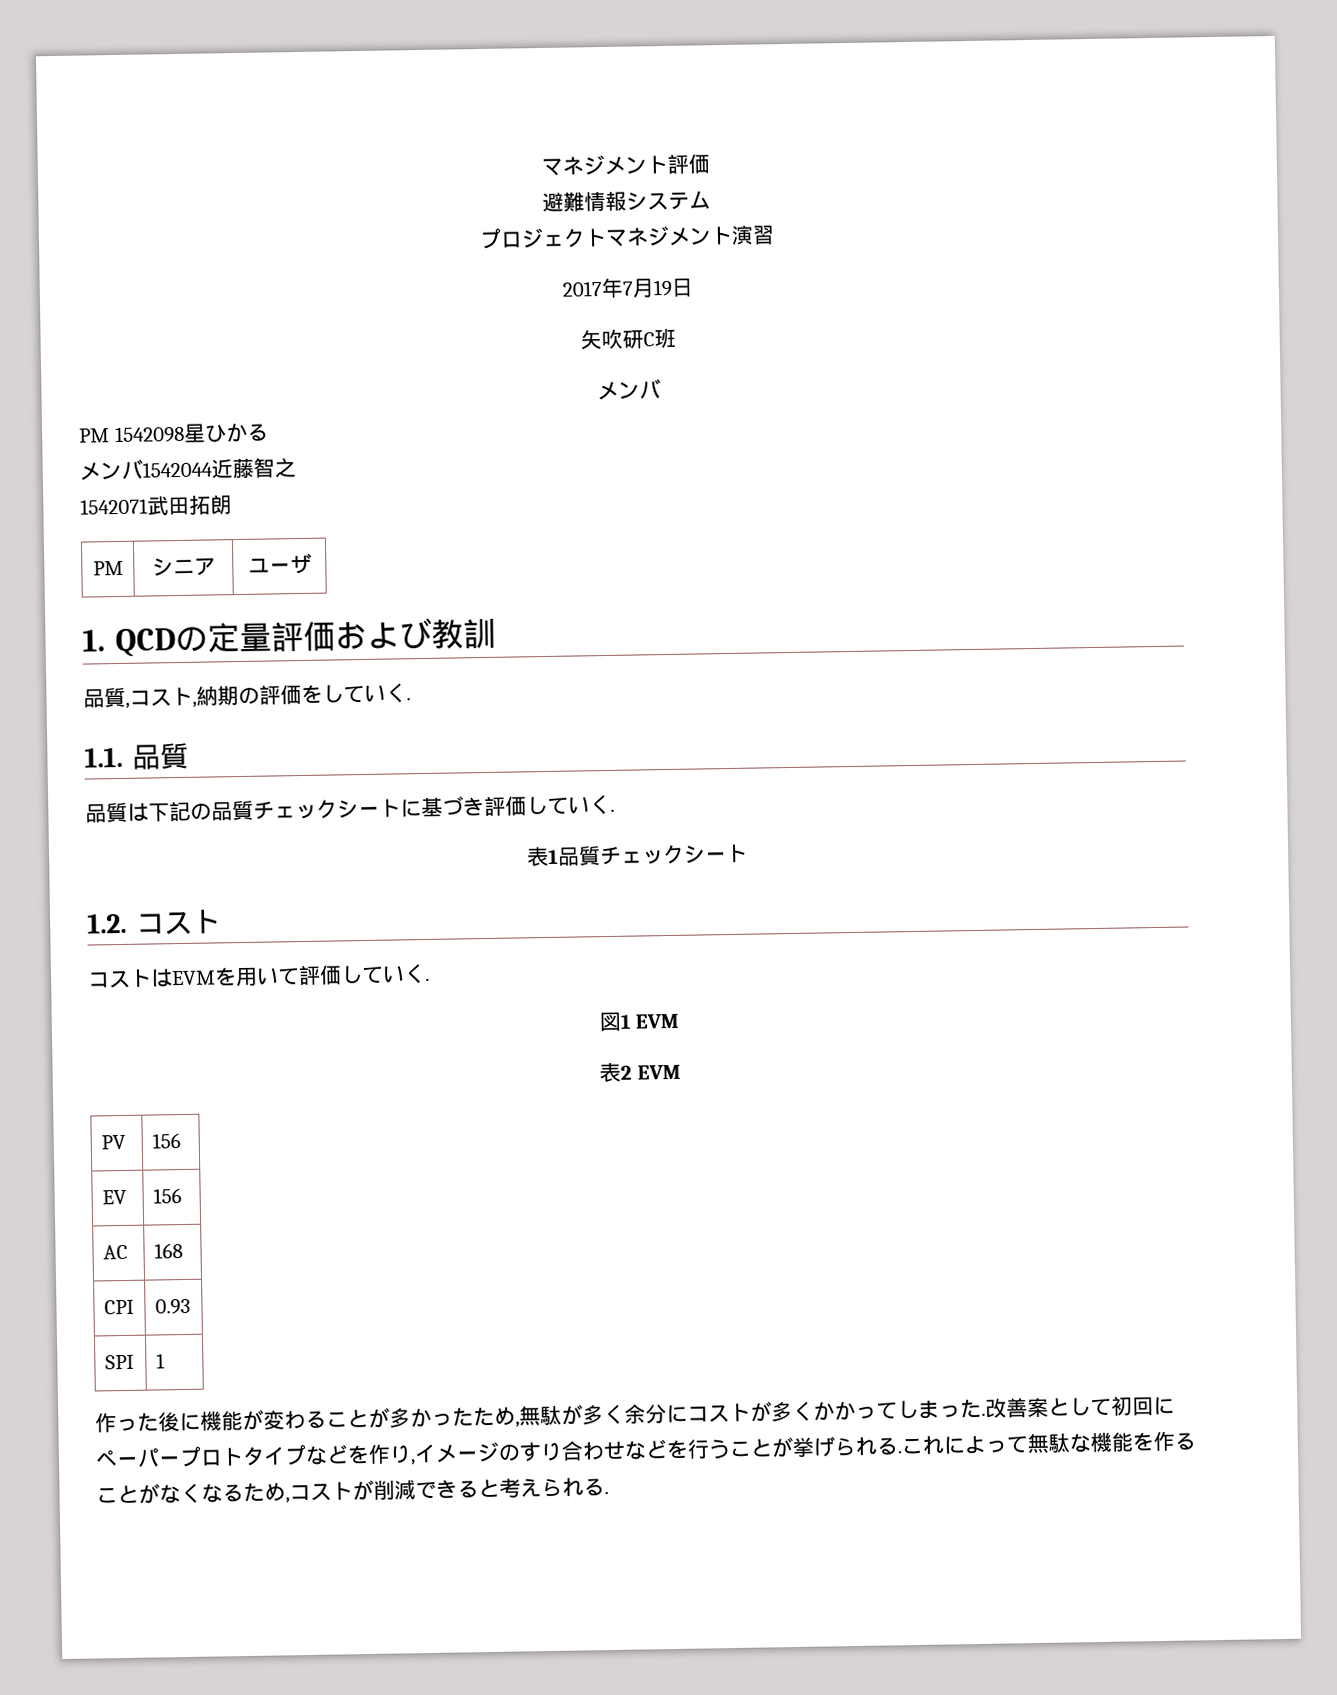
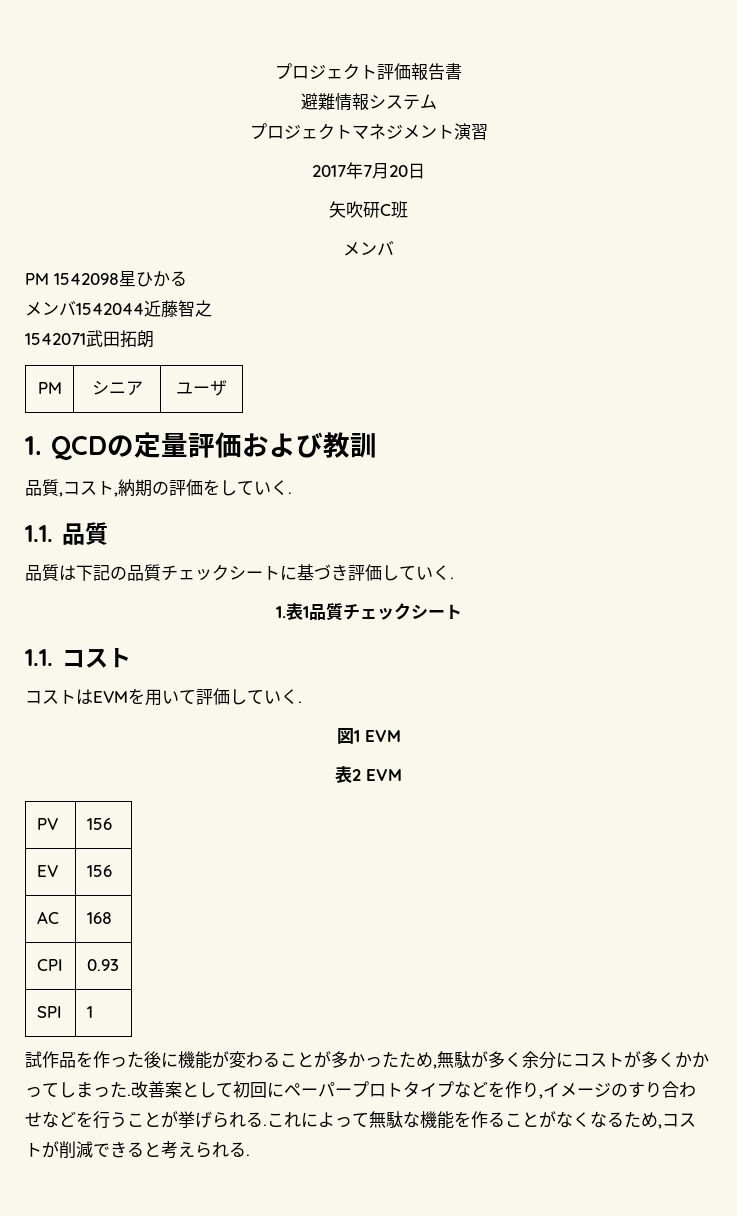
- マネジメント評価
+ プロジェクト評価報告書
- 2017年7月19日
+ 2017年7月20日
- 表1品質チェックシート
+ 1.表1品質チェックシート
- 1.2.コスト
+ 1.1.コスト
- 作った後に機能が変わることが多かったため,無駄が多く余分にコストが多くかかってしまった.
+ 試作品を作った後に機能が変わることが多かったため,無駄が多く余分にコストが多くかかってしまった.

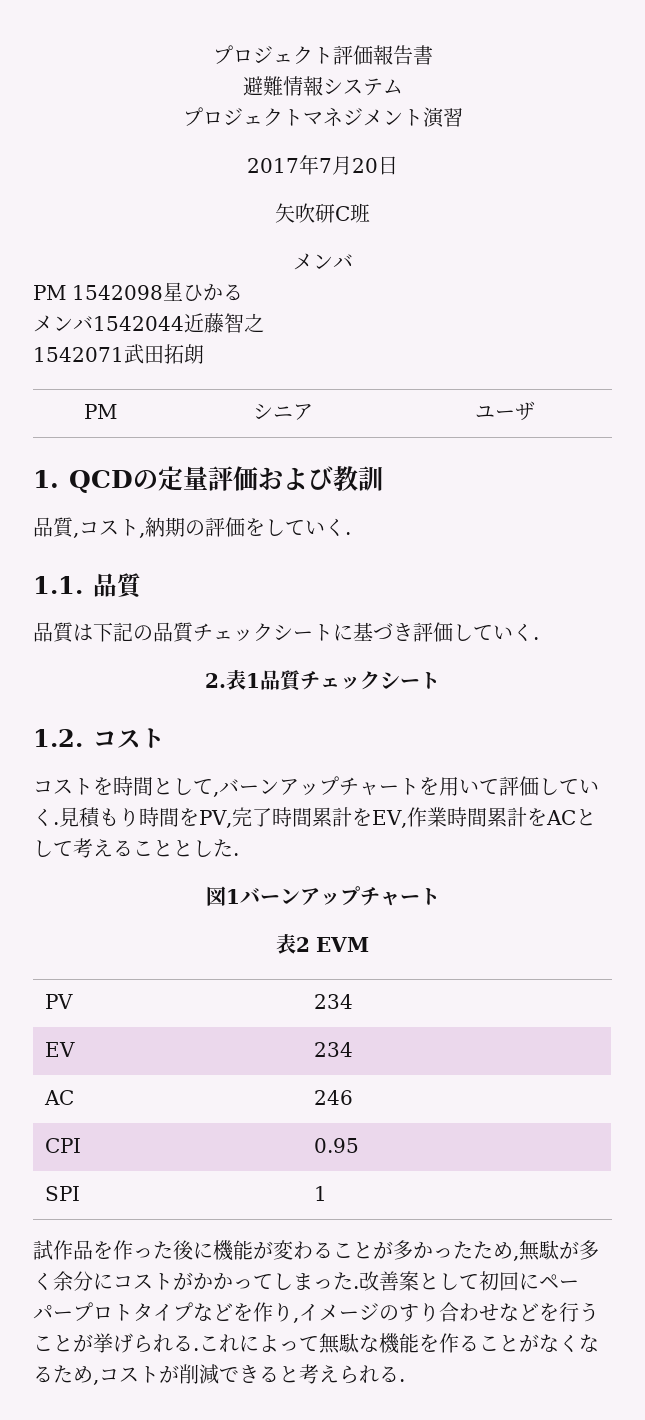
- 1.表1品質チェックシート
+ 2.表1品質チェックシート
- 1.1.コスト
+ 1.2.コスト
- コストはEVMを用いて評価していく.
- 図1 EVM
+ コストを時間として,バーンアップチャートを用いて評価していく.見積もり時間をPV,完了時間累計をEV,作業時間累計をACとして考えることとした.
+ 図1バーンアップチャート
- PV | 156
+ PV | 234
- EV | 156
+ EV | 234
- AC | 168
+ AC | 246
- CPI | 0.93
+ CPI | 0.95
- 試作品を作った後に機能が変わることが多かったため,無駄が多く余分にコストが多くかかってしまった.
+ 試作品を作った後に機能が変わることが多かったため,無駄が多く余分にコストがかかってしまった.

